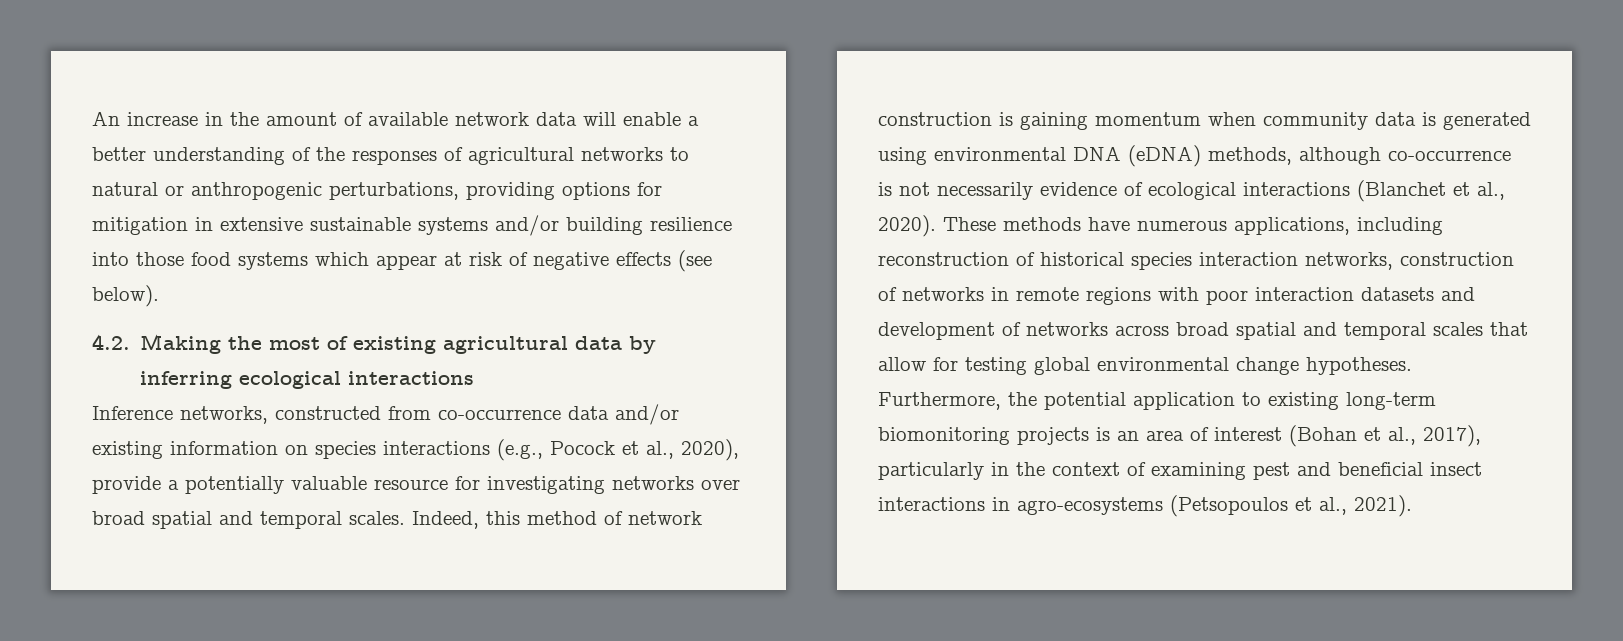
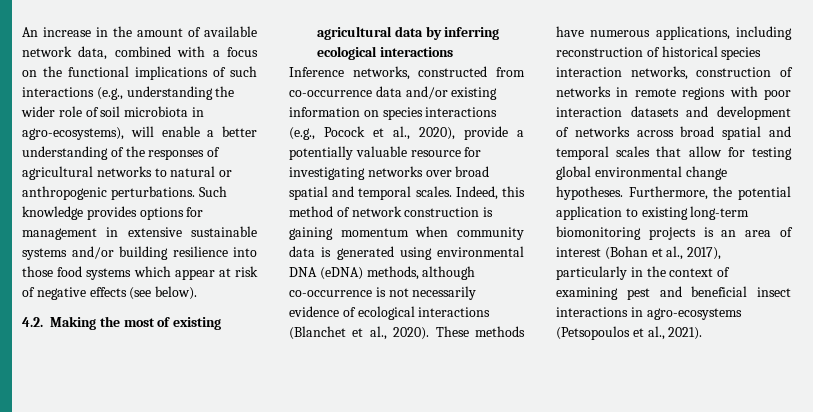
- An increase in the amount of available network data will enable a better understanding of the responses of agricultural networks to natural or anthropogenic perturbations, providing options for mitigation in extensive sustainable systems and/or building resilience into those food systems which appear at risk of negative effects (see below).
+ An increase in the amount of available network data, combined with a focus on the functional implications of such interactions (e.g., understanding the wider role of soil microbiota in agro-ecosystems), will enable a better understanding of the responses of agricultural networks to natural or anthropogenic perturbations. Such knowledge provides options for management in extensive sustainable systems and/or building resilience into those food systems which appear at risk of negative effects (see below).

